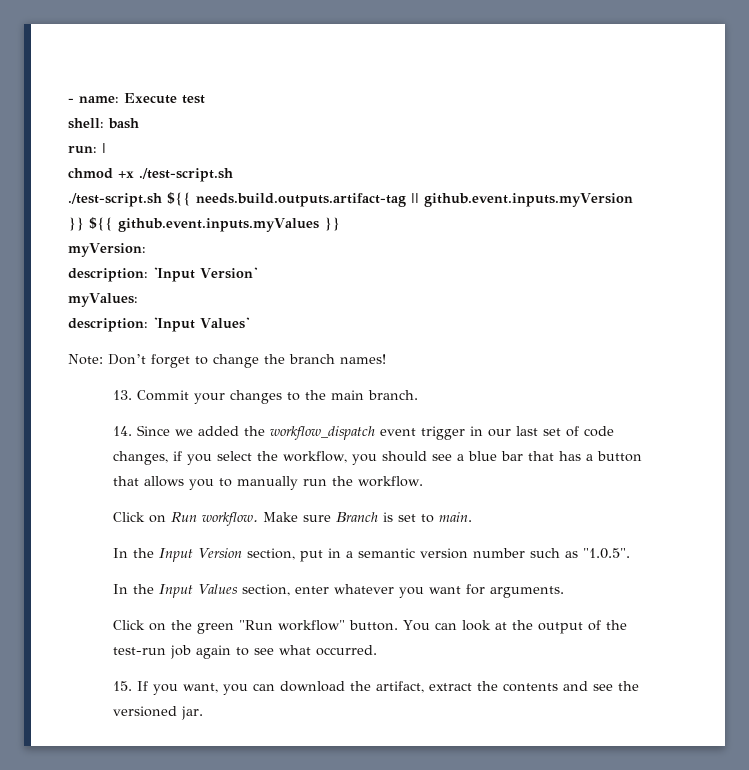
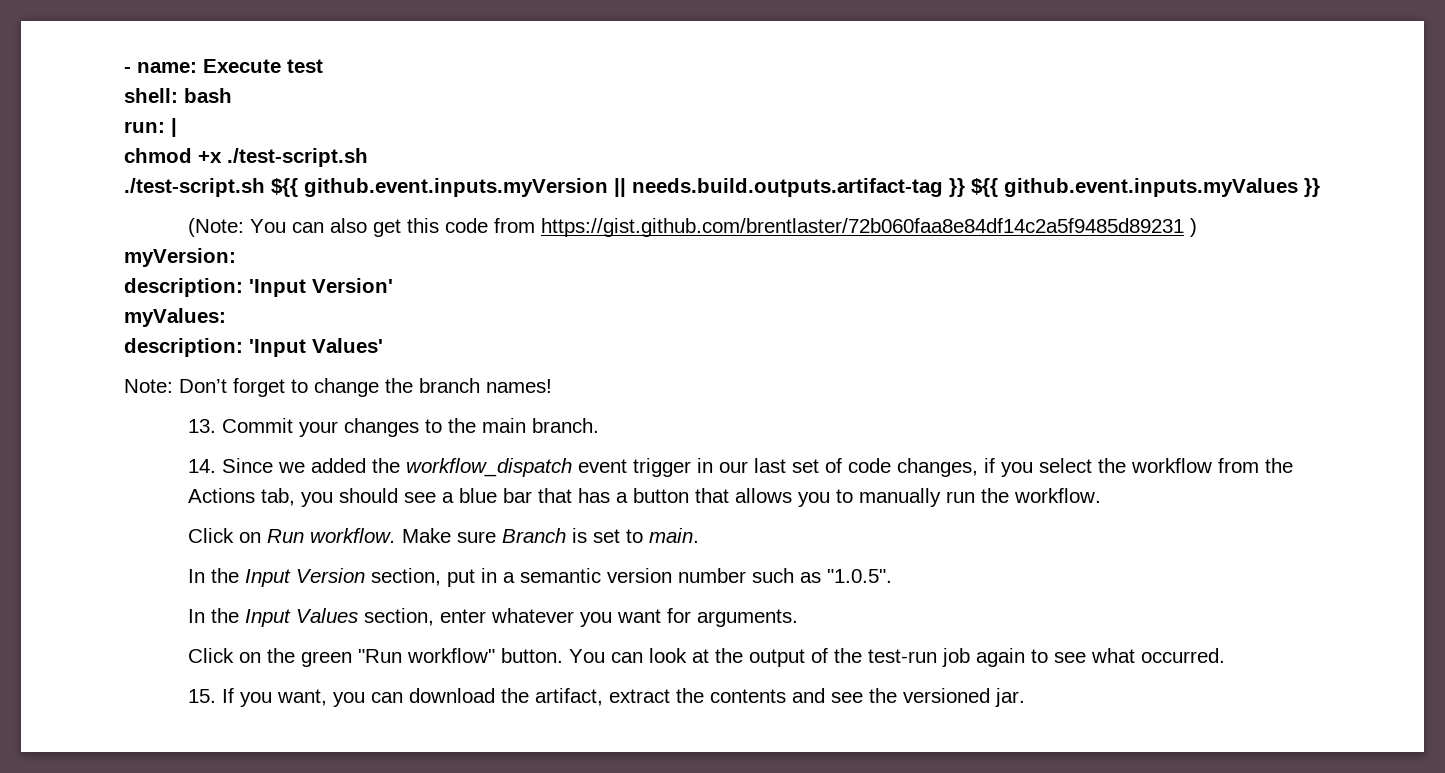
- ./test-script.sh ${{ needs.build.outputs.artifact-tag || github.event.inputs.myVersion }} ${{ github.event.inputs.myValues }}
+ ./test-script.sh ${{ github.event.inputs.myVersion || needs.build.outputs.artifact-tag }} ${{ github.event.inputs.myValues }}
+ (Note: You can also get this code from https://gist.github.com/brentlaster/72b060faa8e84df14c2a5f9485d89231 )
- 14. Since we added the workflow_dispatch event trigger in our last set of code changes, if you select the workflow, you should see a blue bar that has a button that allows you to manually run the workflow.
+ 14. Since we added the workflow_dispatch event trigger in our last set of code changes, if you select the workflow from the Actions tab, you should see a blue bar that has a button that allows you to manually run the workflow.

